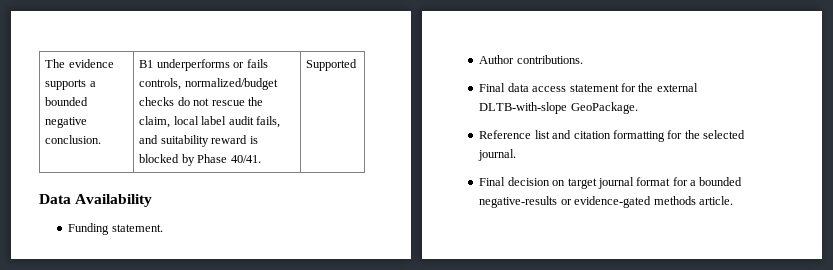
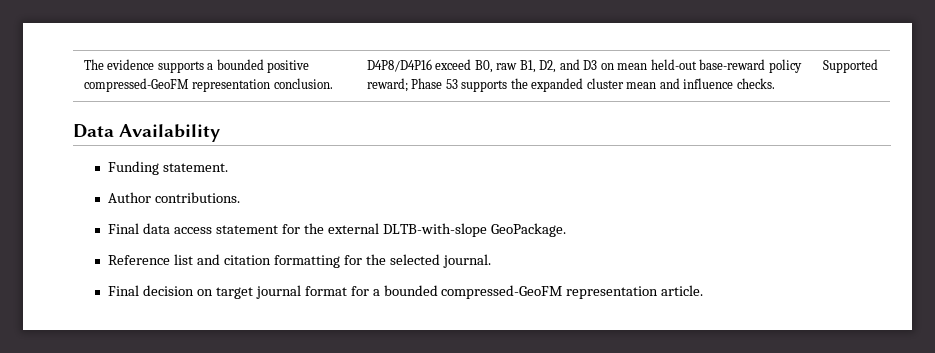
- The evidence supports a bounded negative conclusion. | B1 underperforms or fails controls, normalized/budget checks do not rescue the claim, local label audit fails, and suitability reward is blocked by Phase 40/41. | Supported
+ The evidence supports a bounded positive compressed-GeoFM representation conclusion. | D4P8/D4P16 exceed B0, raw B1, D2, and D3 on mean held-out base-reward policy reward; Phase 53 supports the expanded cluster mean and influence checks. | Supported
- Final decision on target journal format for a bounded negative-results or evidence-gated methods article.
+ Final decision on target journal format for a bounded compressed-GeoFM representation article.

